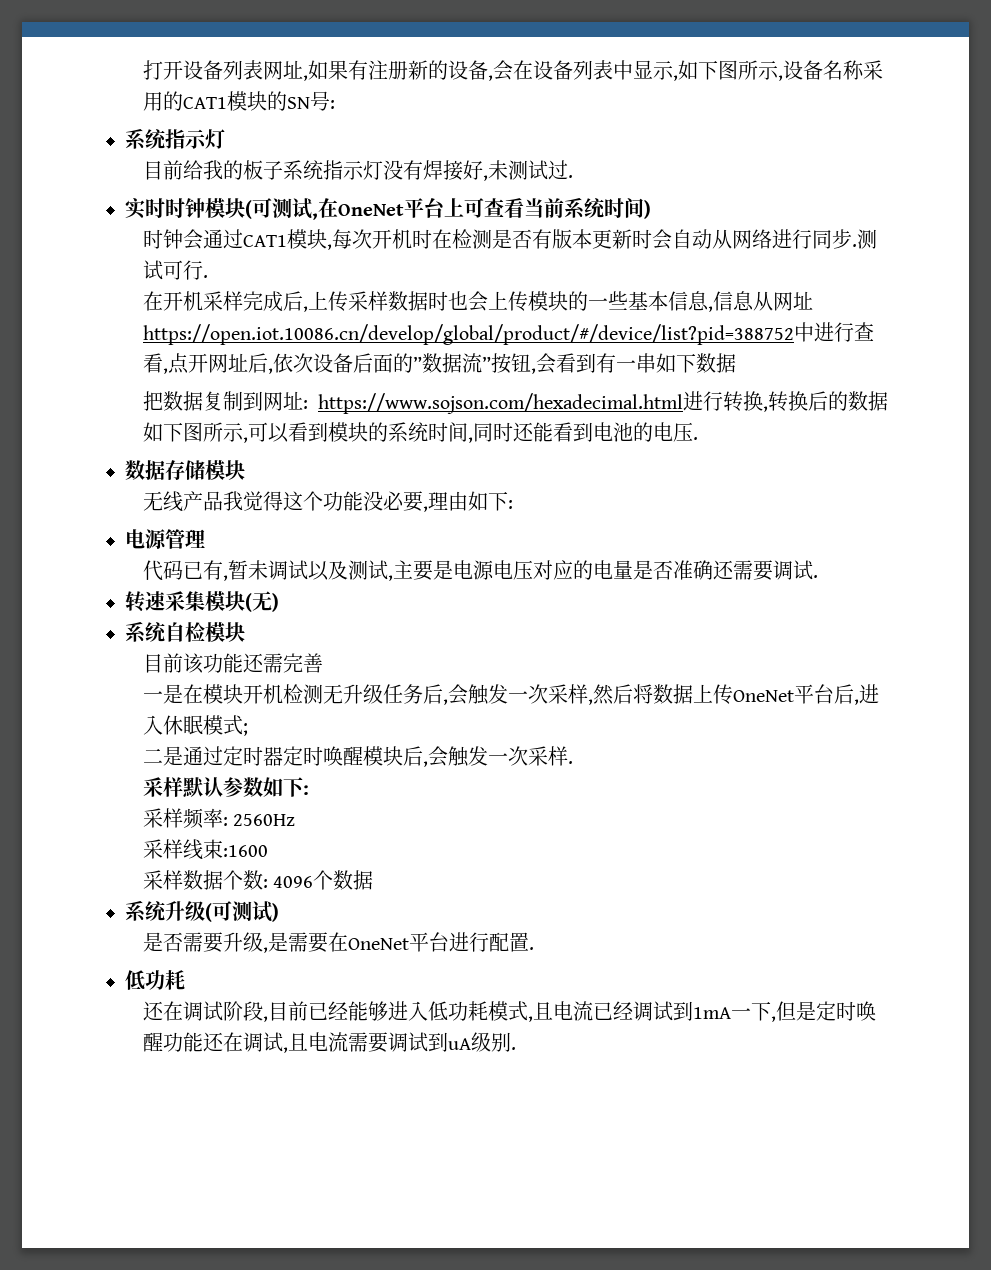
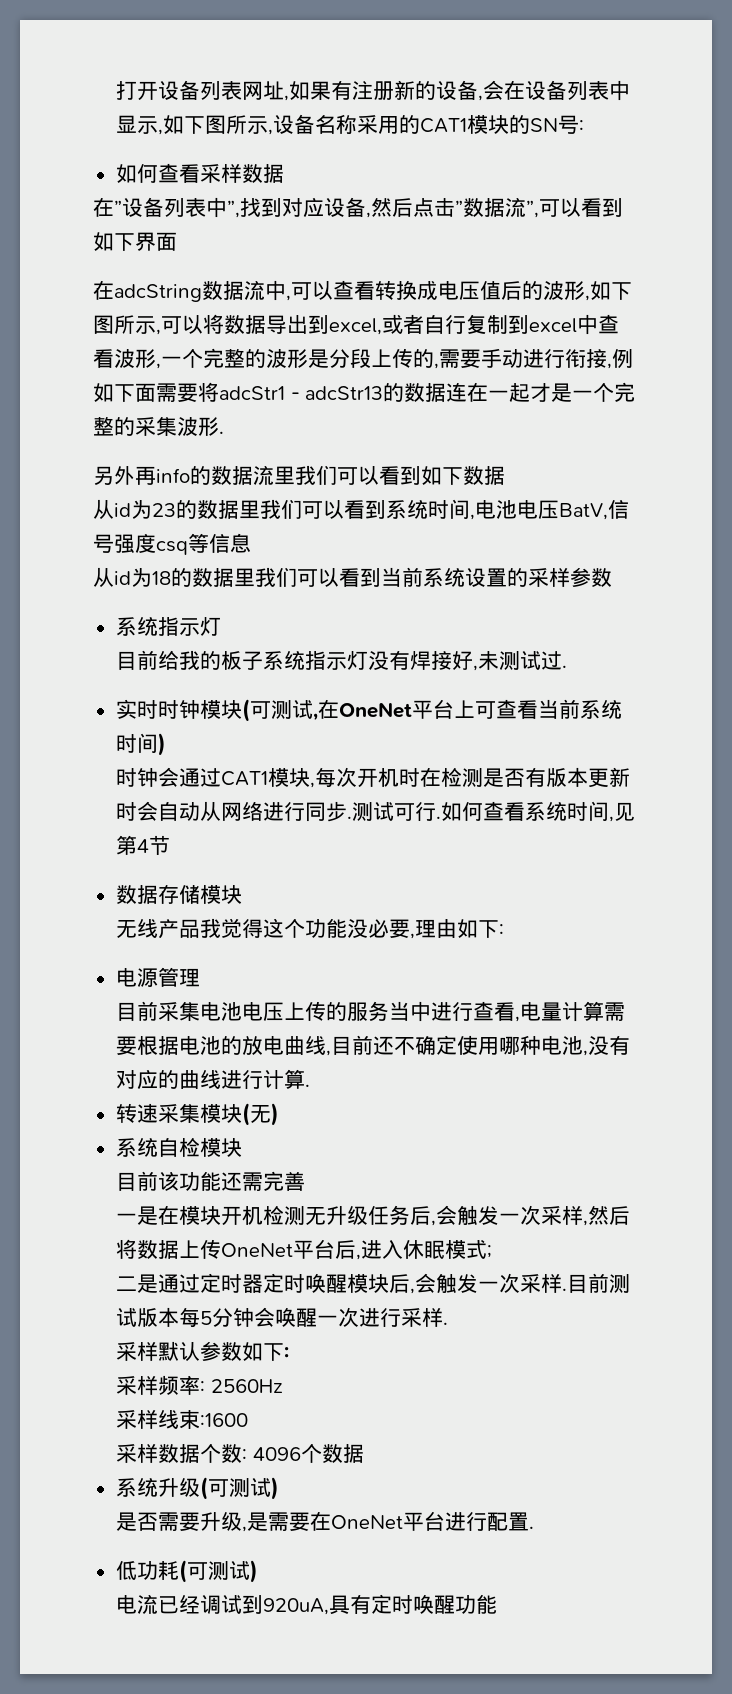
+ 如何查看采样数据
+ 在”设备列表中”,找到对应设备,然后点击”数据流”,可以看到如下界面
+ 在adcString数据流中,可以查看转换成电压值后的波形,如下图所示,可以将数据导出到excel,或者自行复制到excel中查看波形,一个完整的波形是分段上传的,需要手动进行衔接,例如下面需要将adcStr1 - adcStr13的数据连在一起才是一个完整的采集波形.
+ 另外再info的数据流里我们可以看到如下数据
+ 从id为23的数据里我们可以看到系统时间,电池电压BatV,信号强度csq等信息
+ 从id为18的数据里我们可以看到当前系统设置的采样参数
- 测试可行.
- 在开机采样完成后,上传采样数据时也会上传模块的一些基本信息,信息从网址https://open.iot.10086.cn/develop/global/product/#/device/list?pid=388752中进行查看,点开网址后,依次设备后面的”数据流”按钮,会看到有一串如下数据
- 把数据复制到网址: https://www.sojson.com/hexadecimal.html进行转换,转换后的数据如下图所示,可以看到模块的系统时间,同时还能看到电池的电压.
+ 测试可行.如何查看系统时间,见第4节
- 代码已有,暂未调试以及测试,主要是电源电压对应的电量是否准确还需要调试.
+ 目前采集电池电压上传的服务当中进行查看,电量计算需要根据电池的放电曲线,目前还不确定使用哪种电池,没有对应的曲线进行计算.
+ 目前测试版本每5分钟会唤醒一次进行采样.
  是否需要升级,是需要在OneNet平台进行配置.
- 低功耗
- 还在调试阶段,目前已经能够进入低功耗模式,且电流已经调试到1mA一下,但是定时唤醒功能还在调试,且电流需要调试到uA级别.
+ 低功耗(可测试)
+ 电流已经调试到920uA,具有定时唤醒功能

